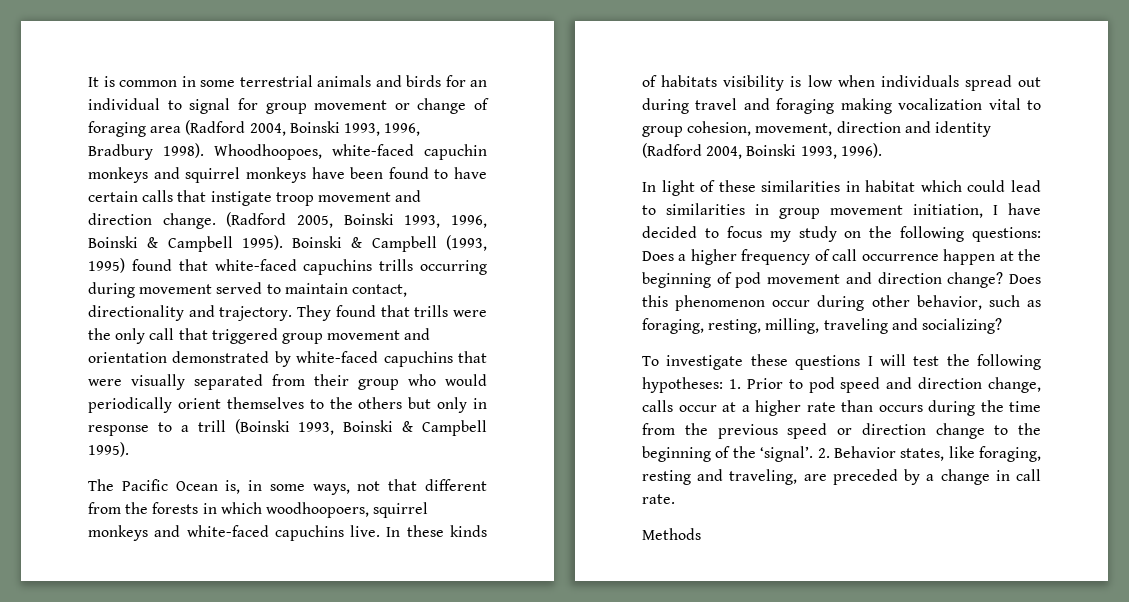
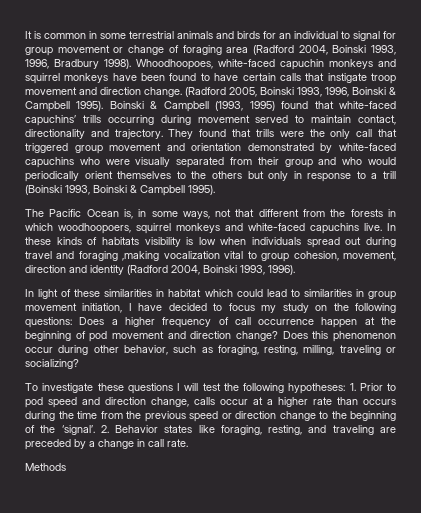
- Boinski & Campbell (1993, 1995) found that white-faced capuchins trills occurring during movement served to maintain contact, directionality and trajectory.
+ Boinski & Campbell (1993, 1995) found that white-faced capuchins’ trills occurring during movement served to maintain contact, directionality and trajectory.
- They found that trills were the only call that triggered group movement and orientation demonstrated by white-faced capuchins that were visually separated from their group who would periodically orient themselves to the others but only in response to a trill (Boinski 1993, Boinski & Campbell 1995).
+ They found that trills were the only call that triggered group movement and orientation demonstrated by white-faced capuchins who were visually separated from their group and who would periodically orient themselves to the others but only in response to a trill (Boinski 1993, Boinski & Campbell 1995).
- In these kinds of habitats visibility is low when individuals spread out during travel and foraging making vocalization vital to group cohesion, movement, direction and identity (Radford 2004, Boinski 1993, 1996).
+ In these kinds of habitats visibility is low when individuals spread out during travel and foraging ,making vocalization vital to group cohesion, movement, direction and identity (Radford 2004, Boinski 1993, 1996).
- Does this phenomenon occur during other behavior, such as foraging, resting, milling, traveling and socializing?
+ Does this phenomenon occur during other behavior, such as foraging, resting, milling, traveling or socializing?
- 2. Behavior states, like foraging, resting and traveling, are preceded by a change in call rate.
+ 2. Behavior states like foraging, resting, and traveling are preceded by a change in call rate.

